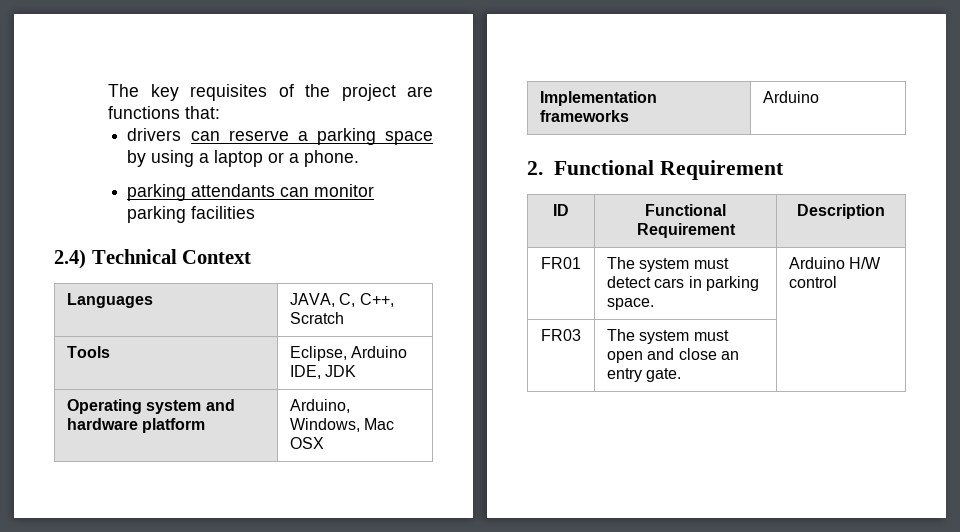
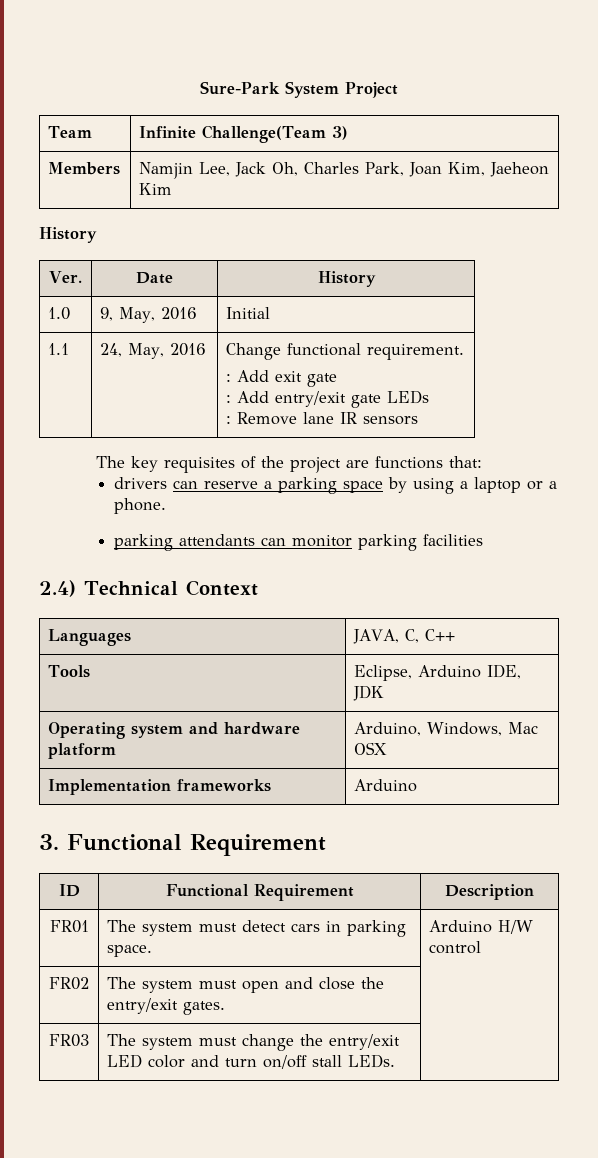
+ Sure-Park System Project
+ Team | Infinite Challenge(Team 3)
+ Members | Namjin Lee, Jack Oh, Charles Park, Joan Kim, Jaeheon Kim
+ History
+ Ver. | Date | History
+ 1.0 | 9, May, 2016 | Initial
+ 1.1 | 24, May, 2016 | Change functional requirement.
+ : Add exit gate
+ : Add entry/exit gate LEDs
+ : Remove lane IR sensors
- Languages | JAVA, C, C++, Scratch
+ Languages | JAVA, C, C++
- 2. Functional Requirement
+ 3. Functional Requirement
- FR03 | The system must open and close an entry gate. |
+ FR02 | The system must open and close the entry/exit gates. |
+ FR03 | The system must change the entry/exit LED color and turn on/off stall LEDs. |

